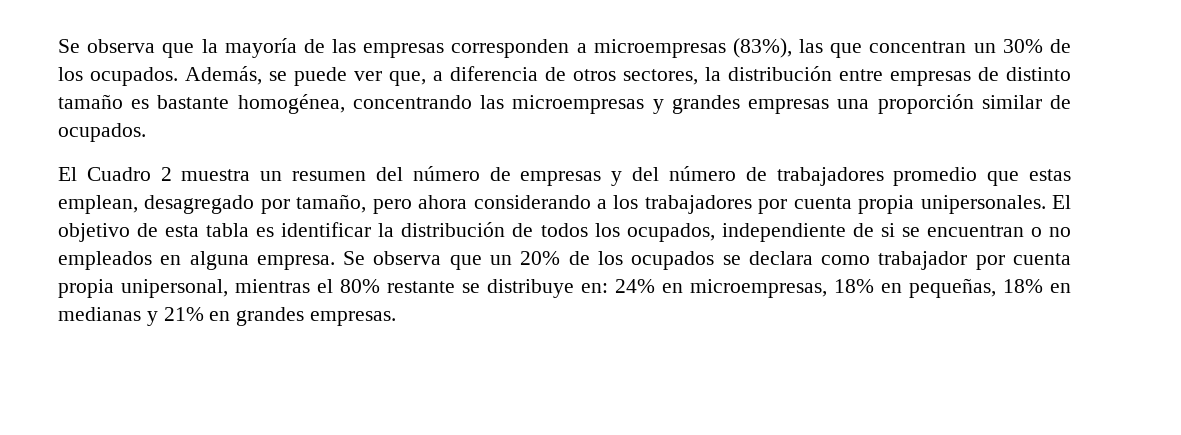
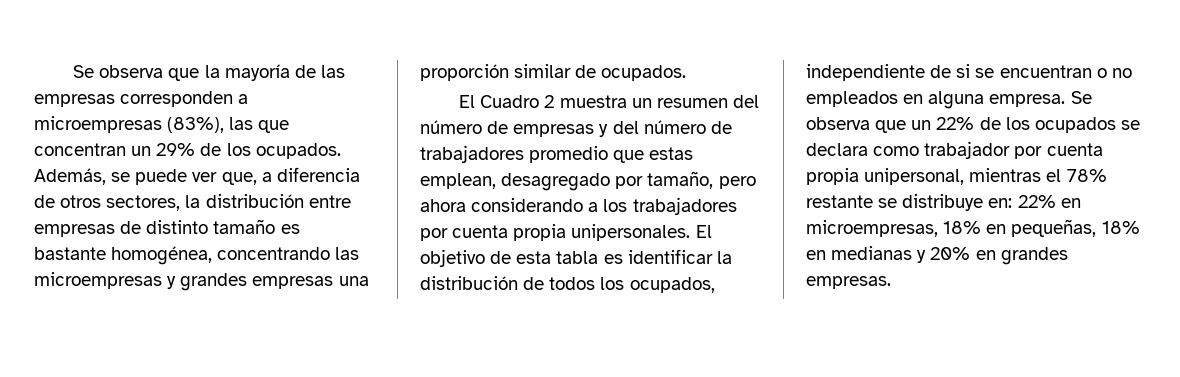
- Se observa que la mayoría de las empresas corresponden a microempresas (83%), las que concentran un 30% de los ocupados.
+ Se observa que la mayoría de las empresas corresponden a microempresas (83%), las que concentran un 29% de los ocupados.
- Se observa que un 20% de los ocupados se declara como trabajador por cuenta propia unipersonal, mientras el 80% restante se distribuye en: 24% en microempresas, 18% en pequeñas, 18% en medianas y 21% en grandes empresas.
+ Se observa que un 22% de los ocupados se declara como trabajador por cuenta propia unipersonal, mientras el 78% restante se distribuye en: 22% en microempresas, 18% en pequeñas, 18% en medianas y 20% en grandes empresas.

